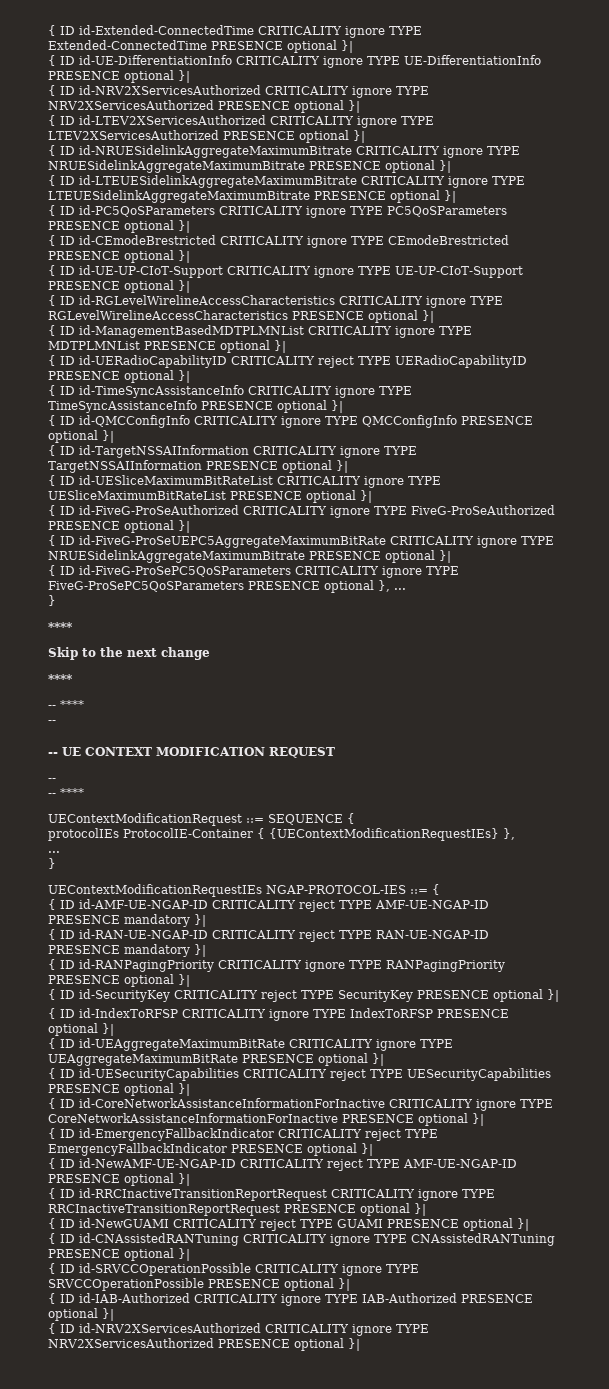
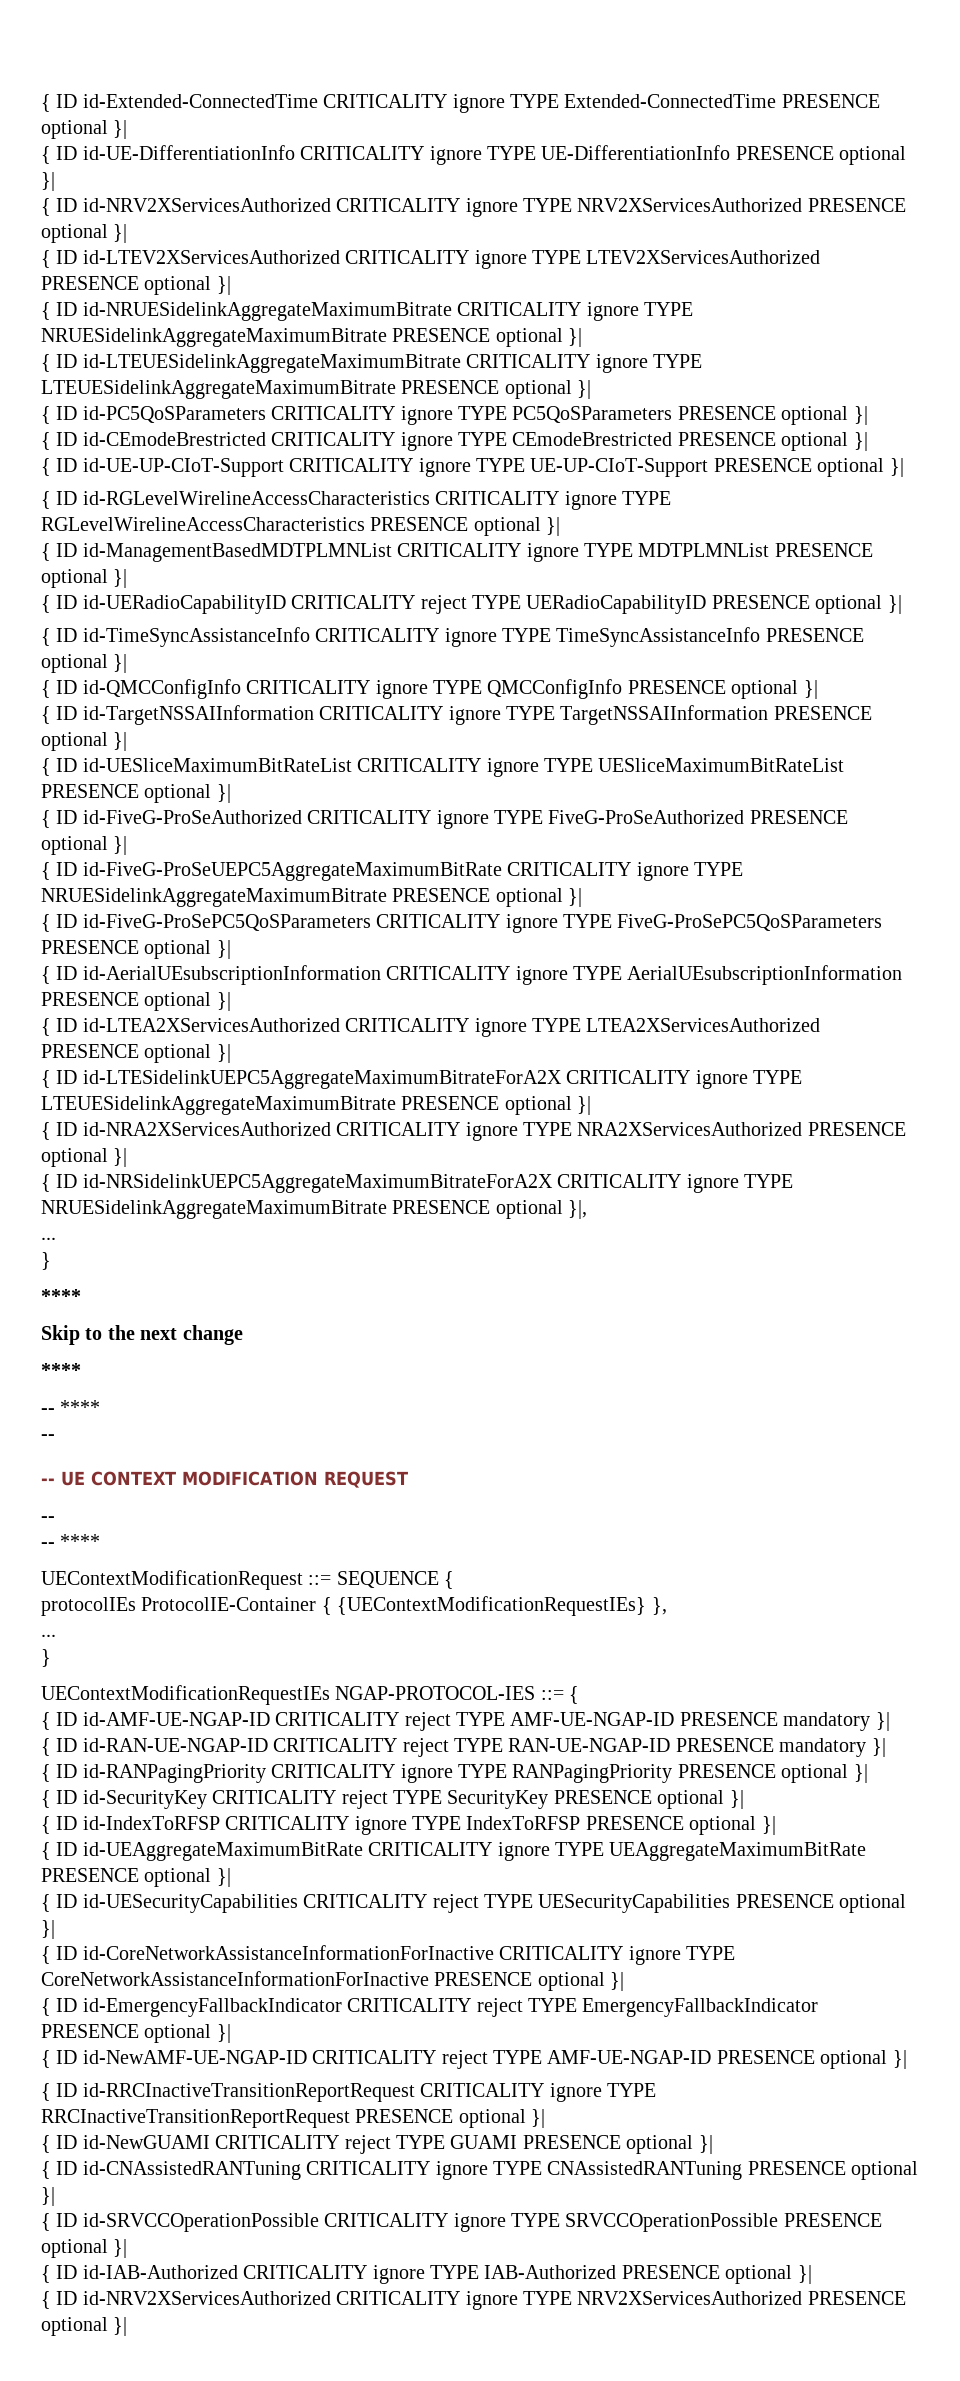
- { ID id-FiveG-ProSePC5QoSParameters CRITICALITY ignore TYPE FiveG-ProSePC5QoSParameters PRESENCE optional }, ...
+ { ID id-FiveG-ProSePC5QoSParameters CRITICALITY ignore TYPE FiveG-ProSePC5QoSParameters PRESENCE optional }|
+ { ID id-AerialUEsubscriptionInformation CRITICALITY ignore TYPE AerialUEsubscriptionInformation PRESENCE optional }|
+ { ID id-LTEA2XServicesAuthorized CRITICALITY ignore TYPE LTEA2XServicesAuthorized PRESENCE optional }|
+ { ID id-LTESidelinkUEPC5AggregateMaximumBitrateForA2X CRITICALITY ignore TYPE LTEUESidelinkAggregateMaximumBitrate PRESENCE optional }|
+ { ID id-NRA2XServicesAuthorized CRITICALITY ignore TYPE NRA2XServicesAuthorized PRESENCE optional }|
+ { ID id-NRSidelinkUEPC5AggregateMaximumBitrateForA2X CRITICALITY ignore TYPE NRUESidelinkAggregateMaximumBitrate PRESENCE optional }|,
+ ...

